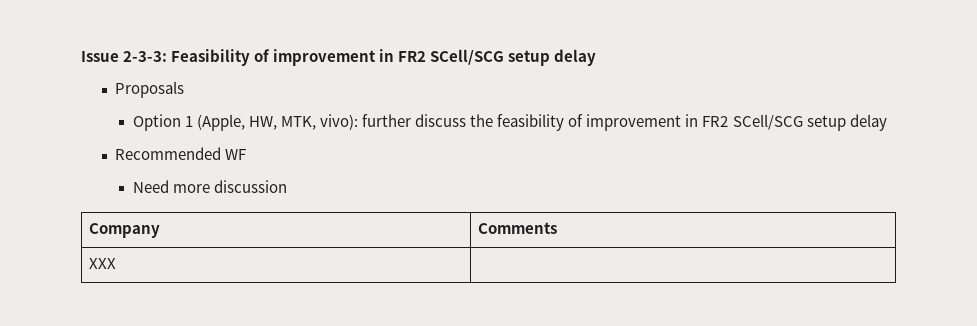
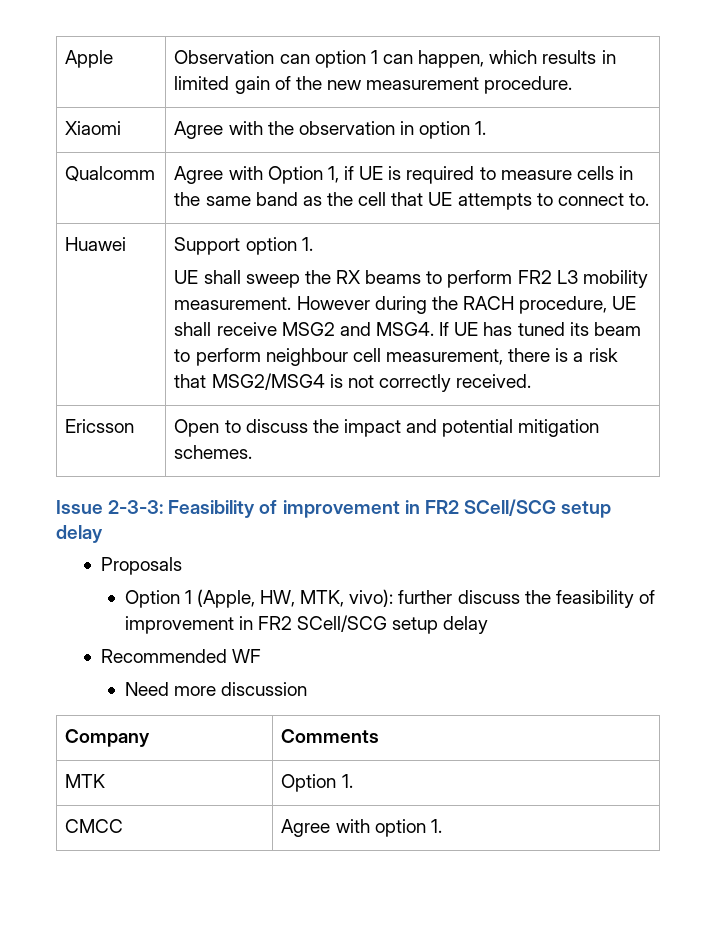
+ Apple | Observation can option 1 can happen, which results in limited gain of the new measurement procedure.
+ Xiaomi | Agree with the observation in option 1.
+ Qualcomm | Agree with Option 1, if UE is required to measure cells in the same band as the cell that UE attempts to connect to.
+ Huawei | Support option 1.
+ UE shall sweep the RX beams to perform FR2 L3 mobility measurement. However during the RACH procedure, UE shall receive MSG2 and MSG4. If UE has tuned its beam to perform neighbour cell measurement, there is a risk that MSG2/MSG4 is not correctly received.
+ Ericsson | Open to discuss the impact and potential mitigation schemes.
- XXX |
+ MTK | Option 1.
+ CMCC | Agree with option 1.

